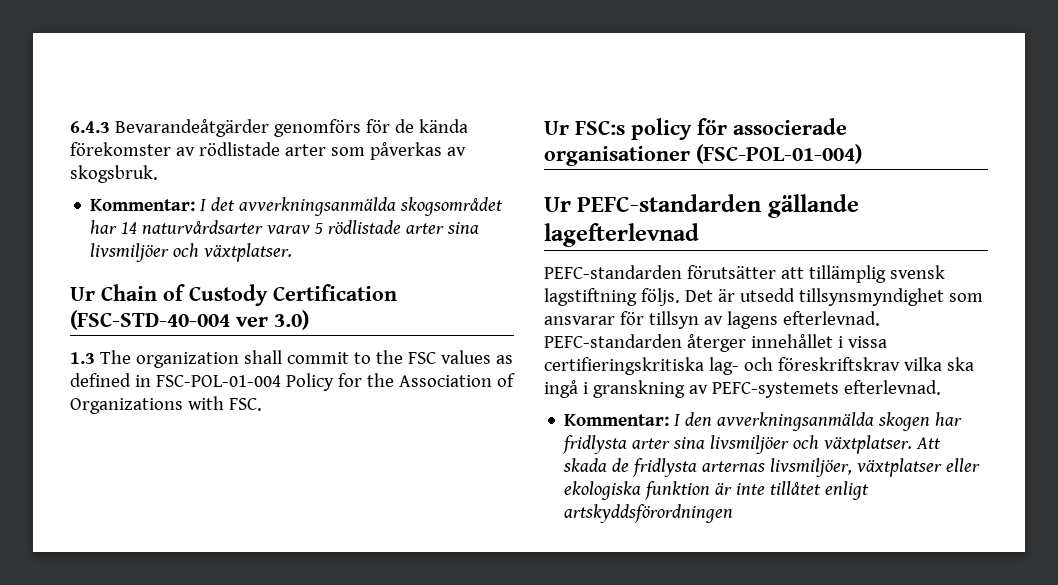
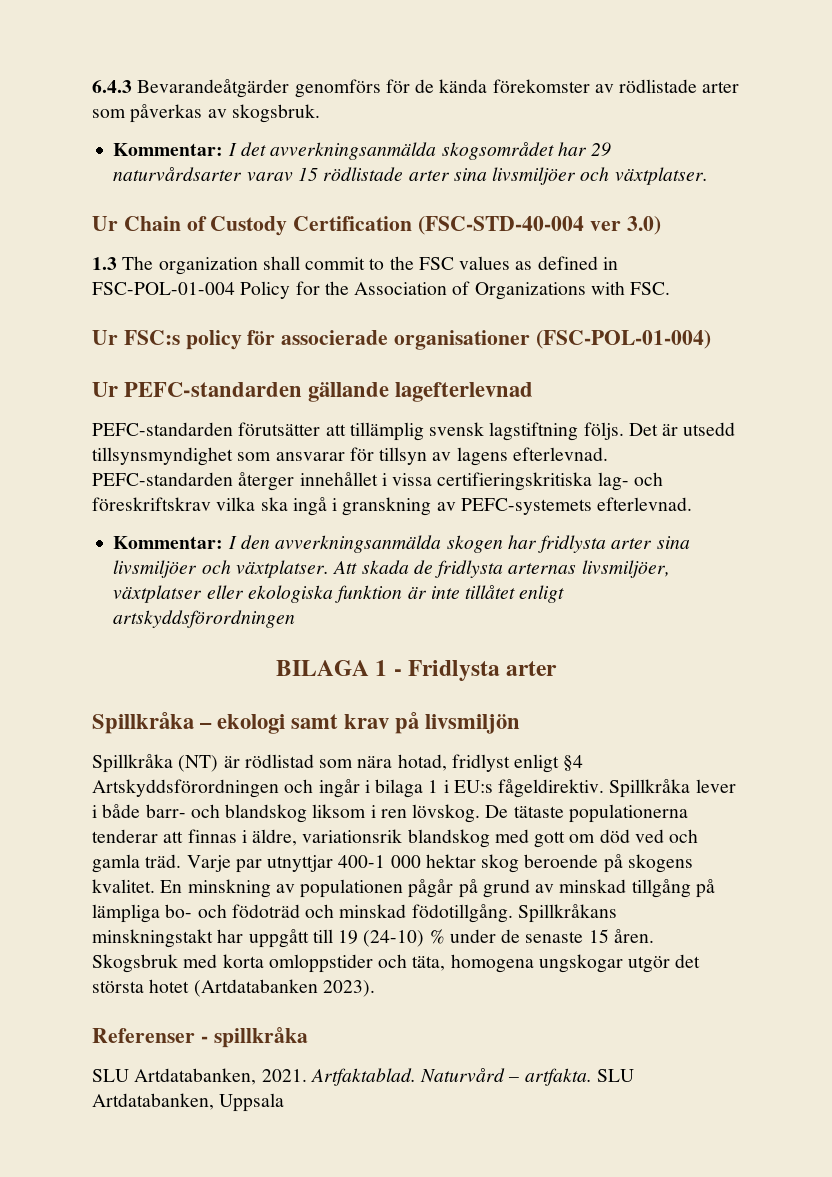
- Kommentar: I det avverkningsanmälda skogsområdet har 14 naturvårdsarter varav 5 rödlistade arter sina livsmiljöer och växtplatser.
+ Kommentar: I det avverkningsanmälda skogsområdet har 29 naturvårdsarter varav 15 rödlistade arter sina livsmiljöer och växtplatser.
+ BILAGA 1 - Fridlysta arter
+ Spillkråka – ekologi samt krav på livsmiljön
+ Spillkråka (NT) är rödlistad som nära hotad, fridlyst enligt §4 Artskyddsförordningen och ingår i bilaga 1 i EU:s fågeldirektiv. Spillkråka lever i både barr- och blandskog liksom i ren lövskog. De tätaste populationerna tenderar att finnas i äldre, variationsrik blandskog med gott om död ved och gamla träd. Varje par utnyttjar 400-1 000 hektar skog beroende på skogens kvalitet. En minskning av populationen pågår på grund av minskad tillgång på lämpliga bo- och födoträd och minskad födotillgång. Spillkråkans minskningstakt har uppgått till 19 (24-10) % under de senaste 15 åren. Skogsbruk med korta omloppstider och täta, homogena ungskogar utgör det största hotet (Artdatabanken 2023).
+ Referenser - spillkråka
+ SLU Artdatabanken, 2021. Artfaktablad. Naturvård – artfakta. SLU Artdatabanken, Uppsala

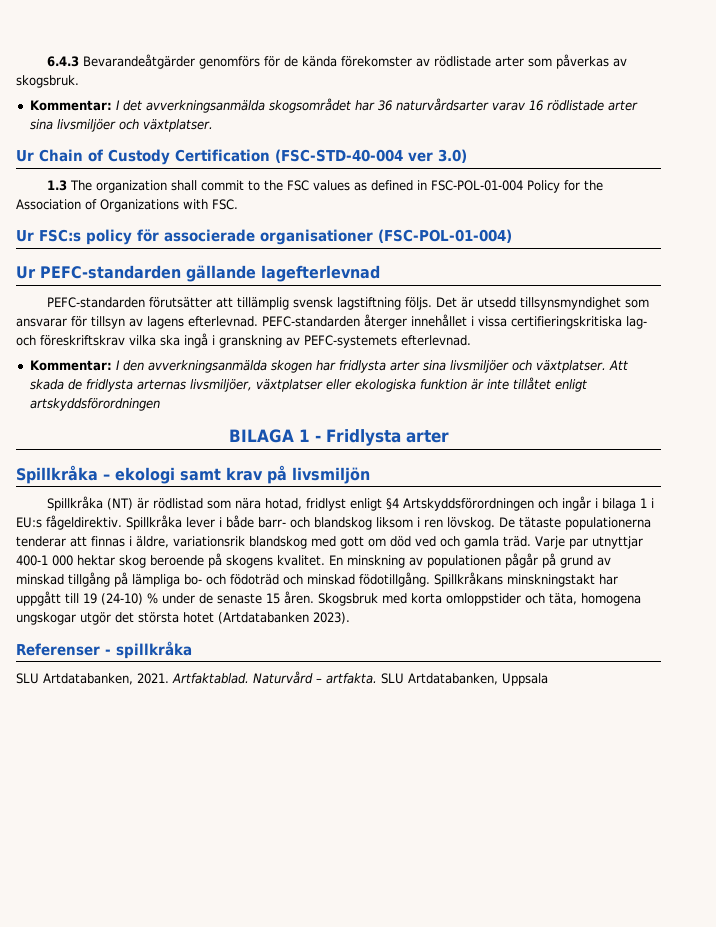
- Kommentar: I det avverkningsanmälda skogsområdet har 29 naturvårdsarter varav 15 rödlistade arter sina livsmiljöer och växtplatser.
+ Kommentar: I det avverkningsanmälda skogsområdet har 36 naturvårdsarter varav 16 rödlistade arter sina livsmiljöer och växtplatser.

